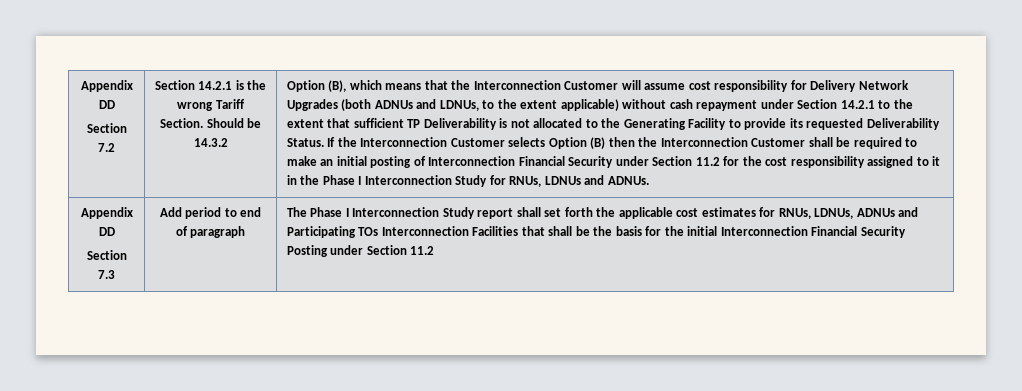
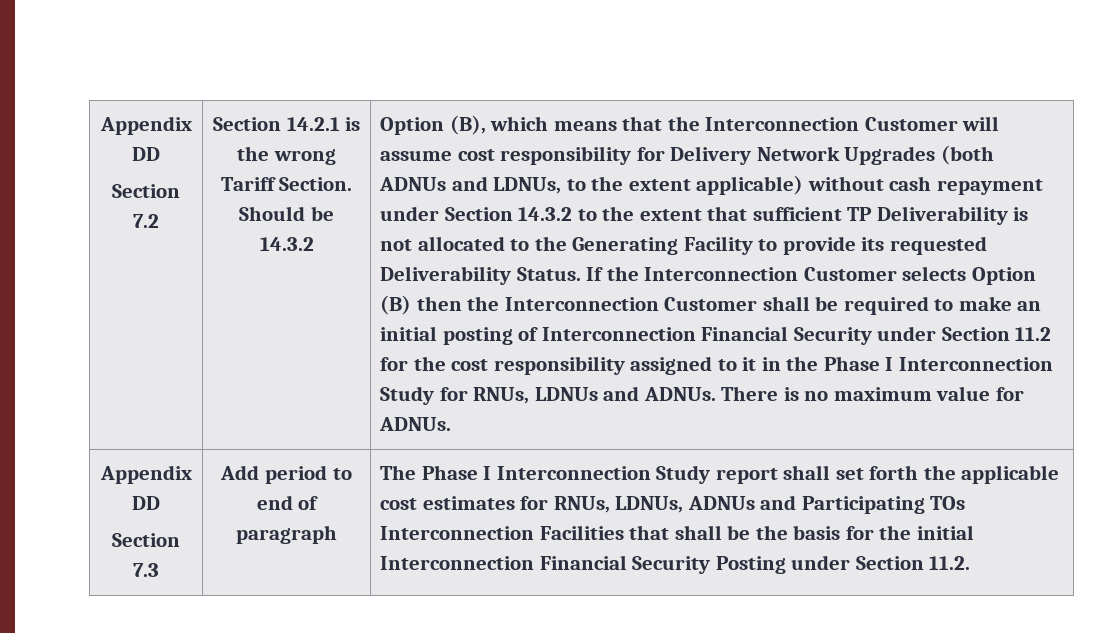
- Option (B), which means that the Interconnection Customer will assume cost responsibility for Delivery Network Upgrades (both ADNUs and LDNUs, to the extent applicable) without cash repayment under Section 14.2.1 to the extent that sufficient TP Deliverability is not allocated to the Generating Facility to provide its requested Deliverability Status.
+ Option (B), which means that the Interconnection Customer will assume cost responsibility for Delivery Network Upgrades (both ADNUs and LDNUs, to the extent applicable) without cash repayment under Section 14.3.2 to the extent that sufficient TP Deliverability is not allocated to the Generating Facility to provide its requested Deliverability Status.
+ There is no maximum value for ADNUs.
- The Phase I Interconnection Study report shall set forth the applicable cost estimates for RNUs, LDNUs, ADNUs and Participating TOs Interconnection Facilities that shall be the basis for the initial Interconnection Financial Security Posting under Section 11.2
+ The Phase I Interconnection Study report shall set forth the applicable cost estimates for RNUs, LDNUs, ADNUs and Participating TOs Interconnection Facilities that shall be the basis for the initial Interconnection Financial Security Posting under Section 11.2.

